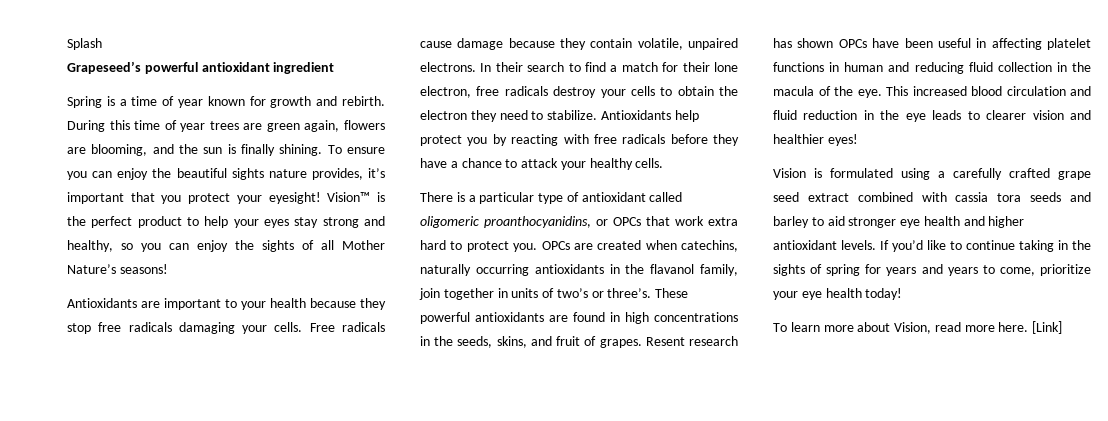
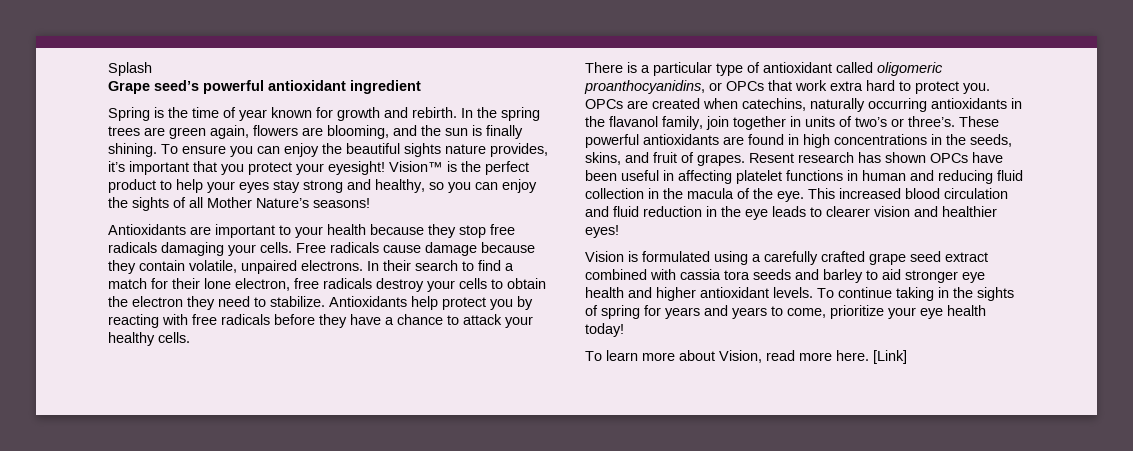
- Grapeseed’s powerful antioxidant ingredient
+ Grape seed’s powerful antioxidant ingredient
- Spring is a time of year known for growth and rebirth.
+ Spring is the time of year known for growth and rebirth.
- During this time of year trees are green again, flowers are blooming, and the sun is finally shining.
+ In the spring trees are green again, flowers are blooming, and the sun is finally shining.
- If you’d like to continue taking in the sights of spring for years and years to come, prioritize your eye health today!
+ To continue taking in the sights of spring for years and years to come, prioritize your eye health today!

